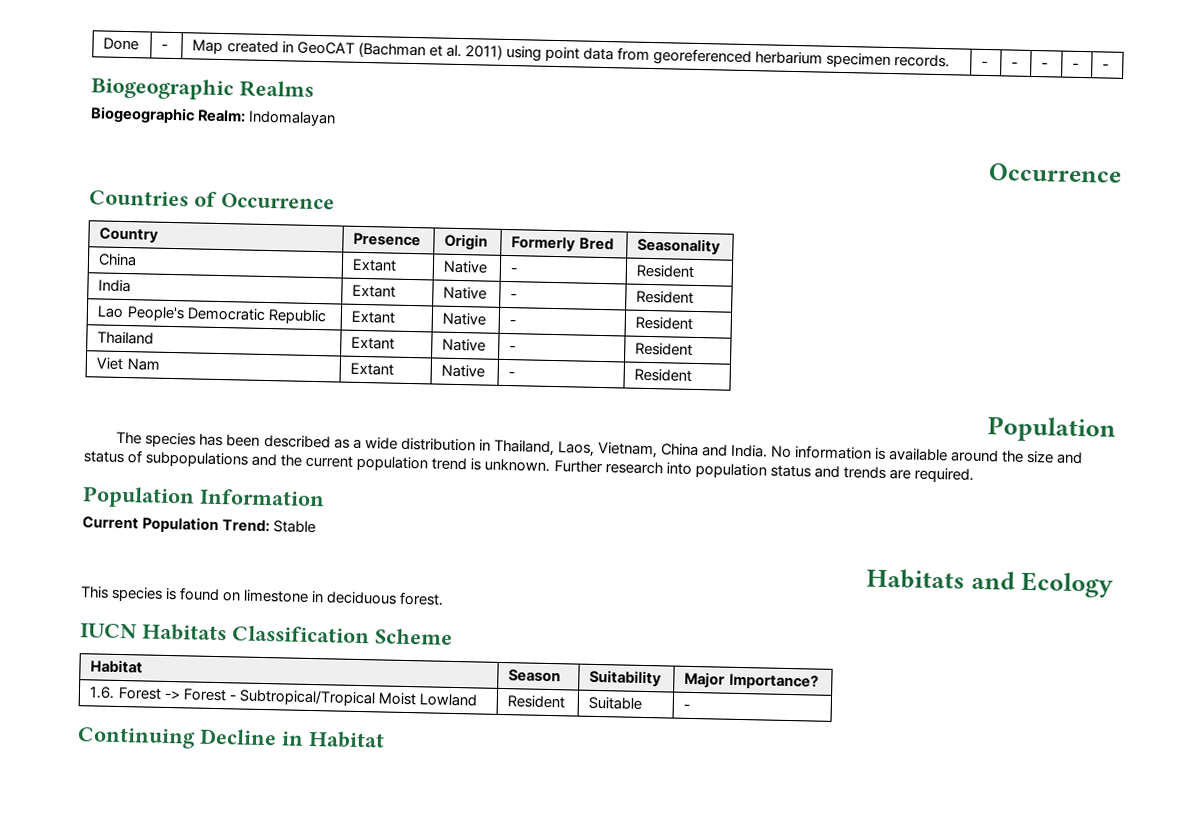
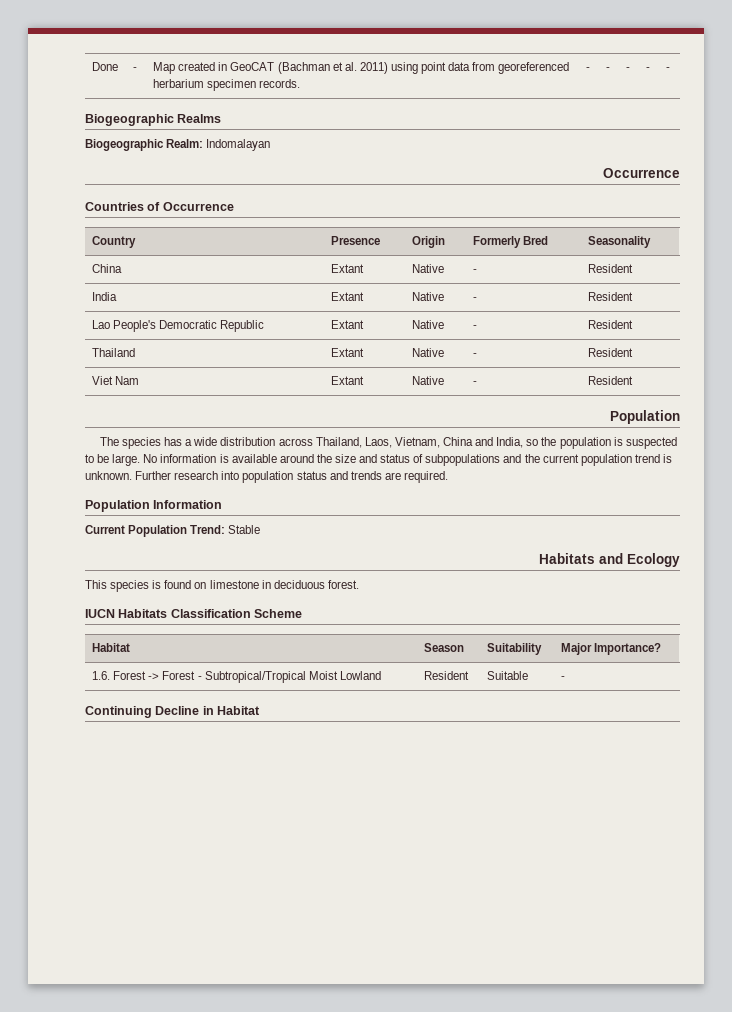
- The species has been described as a wide distribution in Thailand, Laos, Vietnam, China and India.
+ The species has a wide distribution across Thailand, Laos, Vietnam, China and India, so the population is suspected to be large.

